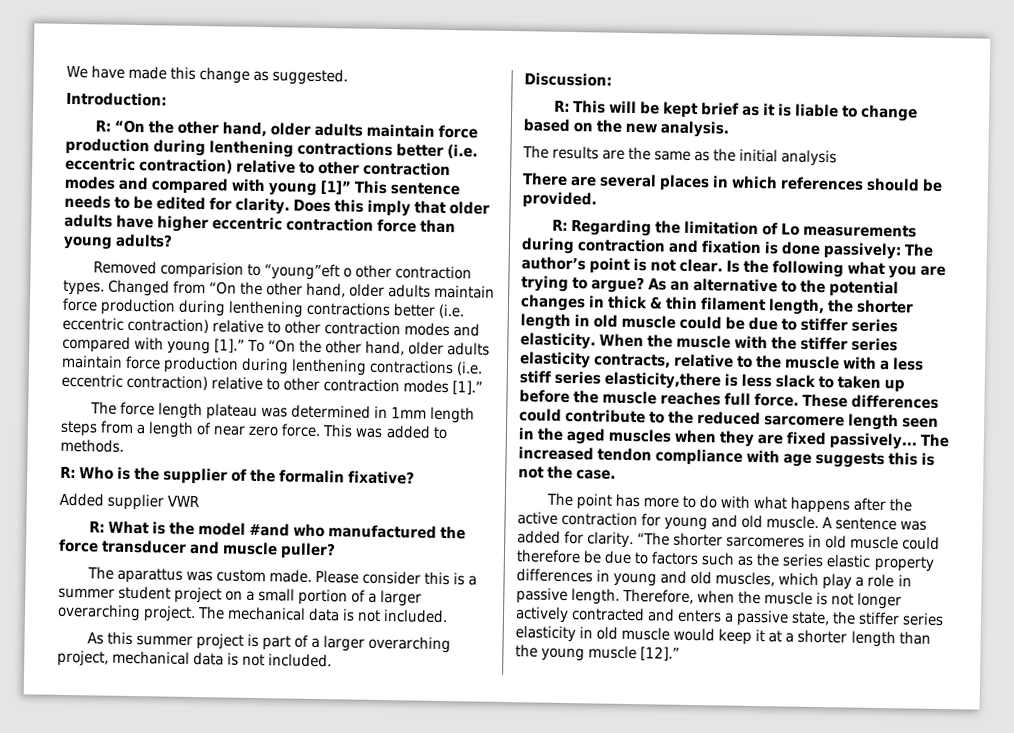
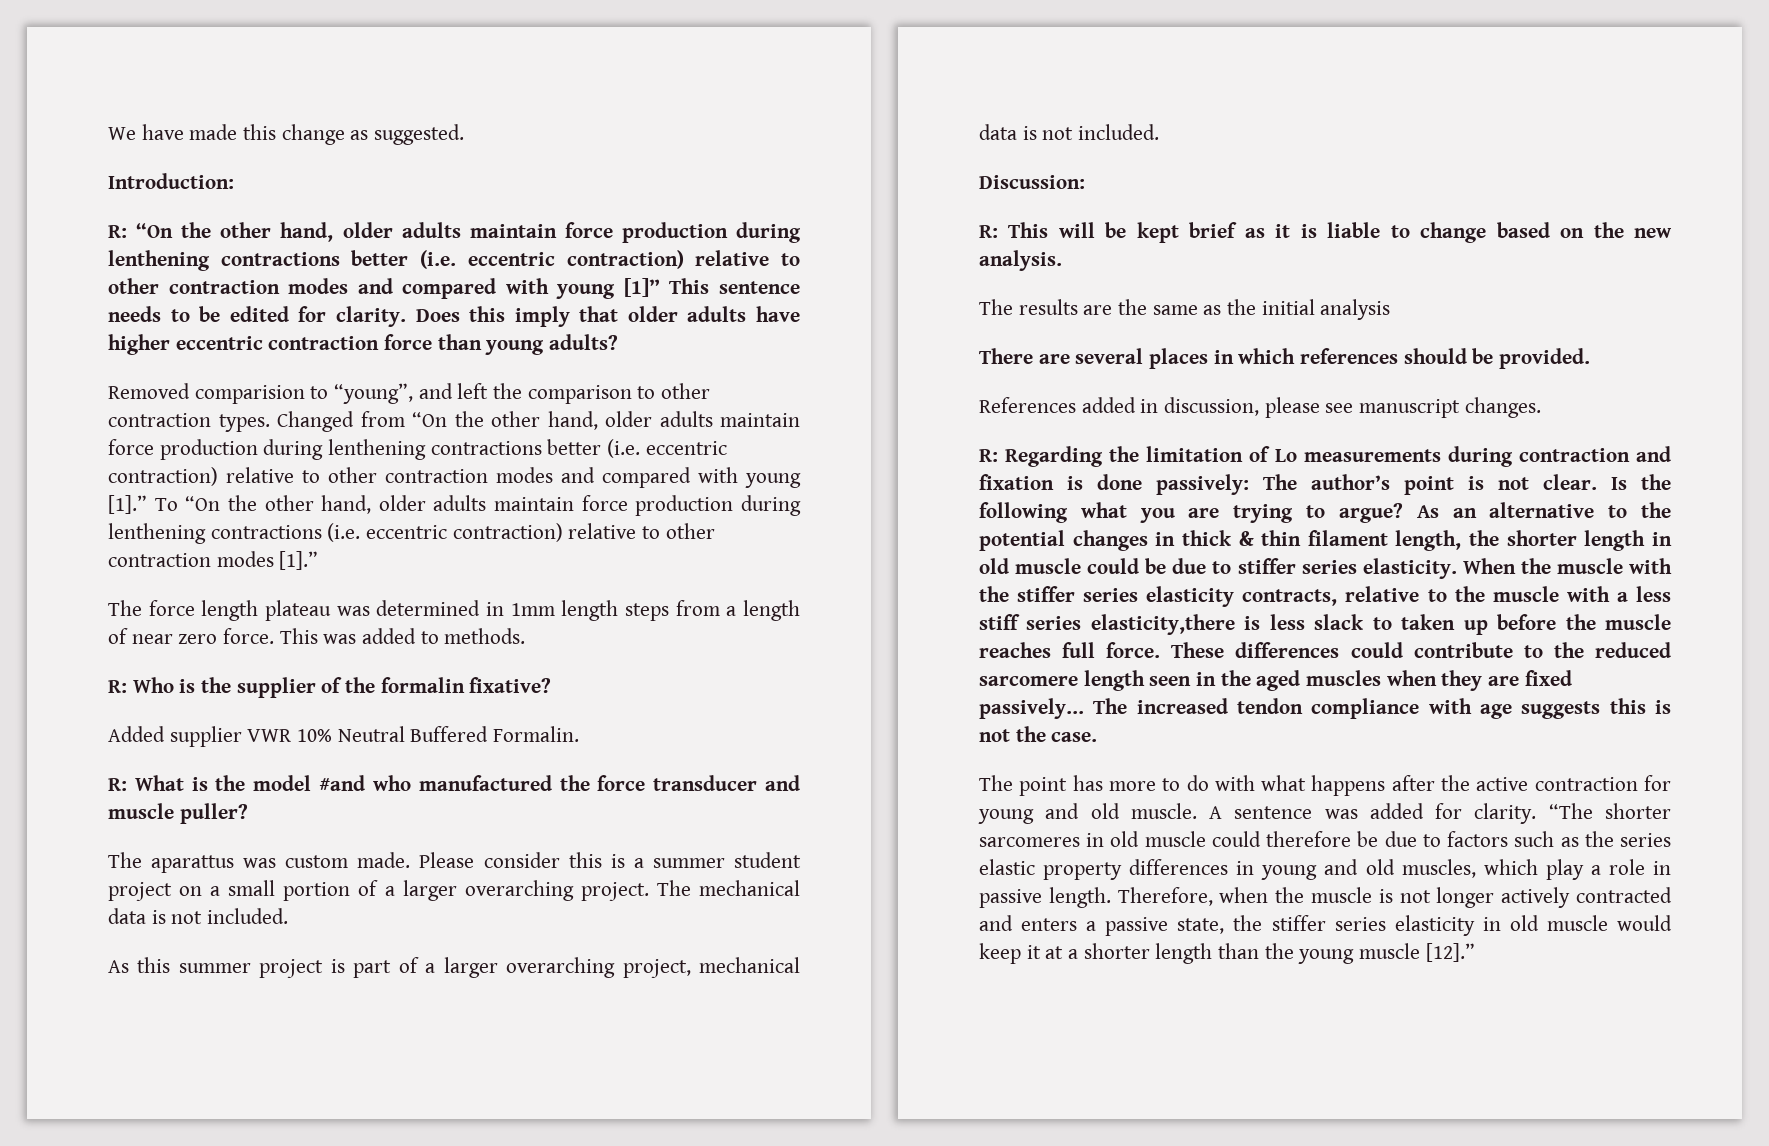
- Removed comparision to “young”eft o other contraction types.
+ Removed comparision to “young”, and left the comparison to other contraction types.
- Added supplier VWR
+ Added supplier VWR 10% Neutral Buffered Formalin.
+ References added in discussion, please see manuscript changes.

